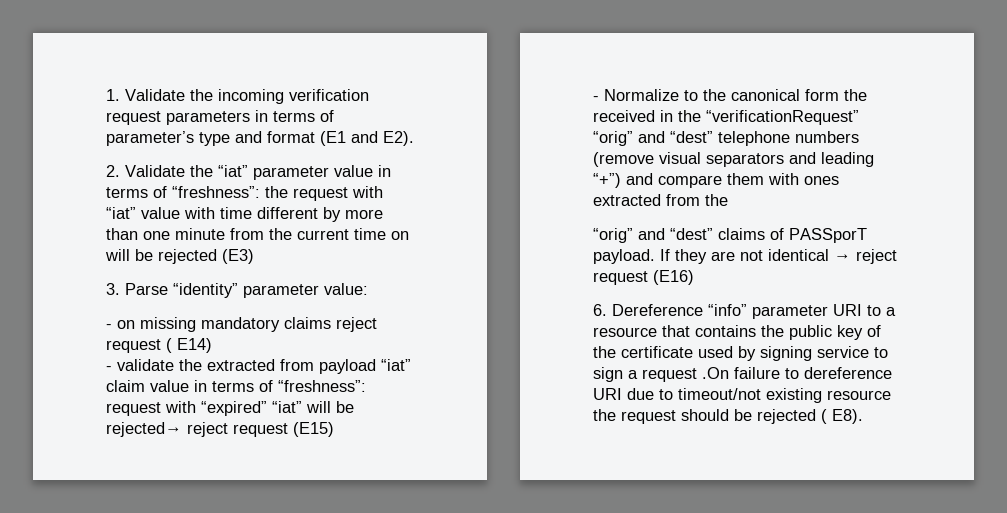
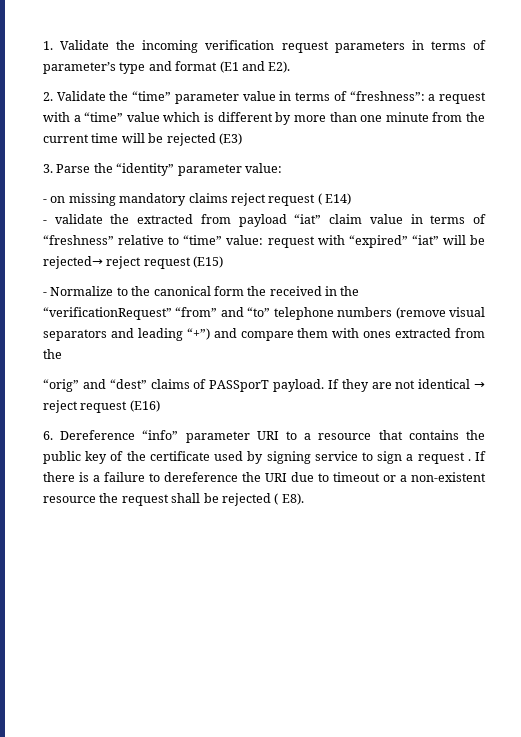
- 2. Validate the “iat” parameter value in terms of “freshness”: the request with “iat” value with time different by more than one minute from the current time on will be rejected (E3)
+ 2. Validate the “time” parameter value in terms of “freshness”: a request with a “time” value which is different by more than one minute from the current time will be rejected (E3)
- 3. Parse “identity” parameter value:
+ 3. Parse the “identity” parameter value:
- - validate the extracted from payload “iat” claim value in terms of “freshness”: request with “expired” “iat” will be rejected→ reject request (E15)
+ - validate the extracted from payload “iat” claim value in terms of “freshness” relative to “time” value: request with “expired” “iat” will be rejected→ reject request (E15)
- - Normalize to the canonical form the received in the “verificationRequest” “orig” and “dest” telephone numbers (remove visual separators and leading “+”) and compare them with ones extracted from the
+ - Normalize to the canonical form the received in the “verificationRequest” “from” and “to” telephone numbers (remove visual separators and leading “+”) and compare them with ones extracted from the
- 6. Dereference “info” parameter URI to a resource that contains the public key of the certificate used by signing service to sign a request .On failure to dereference URI due to timeout/not existing resource the request should be rejected ( E8).
+ 6. Dereference “info” parameter URI to a resource that contains the public key of the certificate used by signing service to sign a request . If there is a failure to dereference the URI due to timeout or a non-existent resource the request shall be rejected ( E8).

